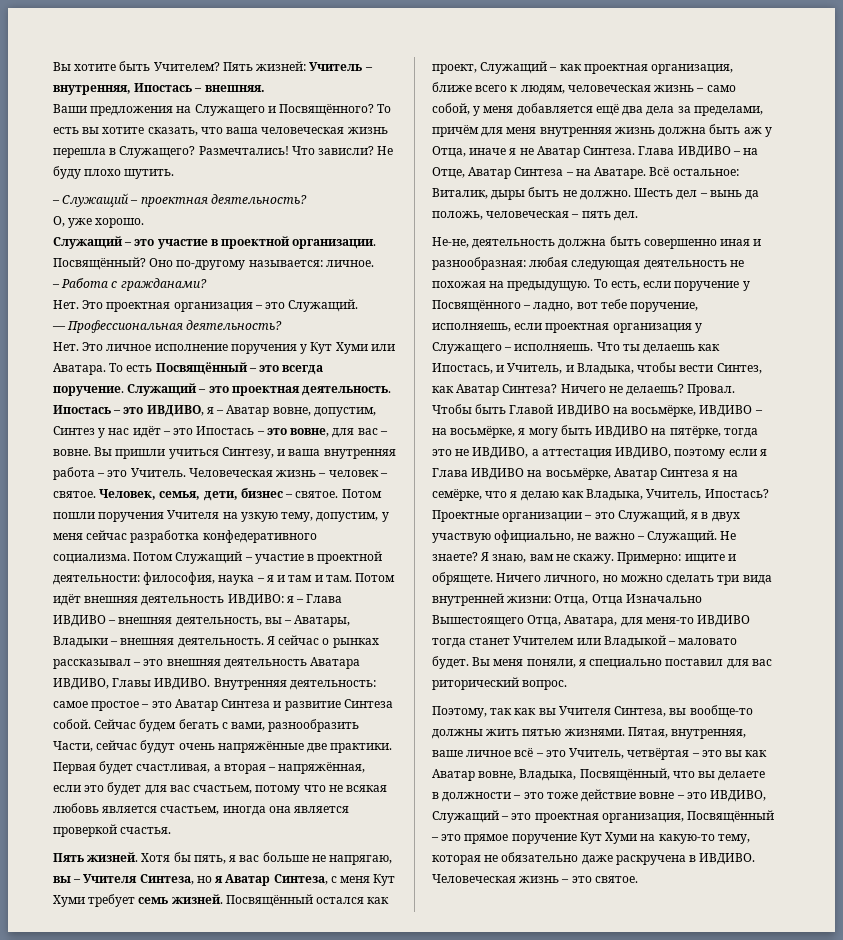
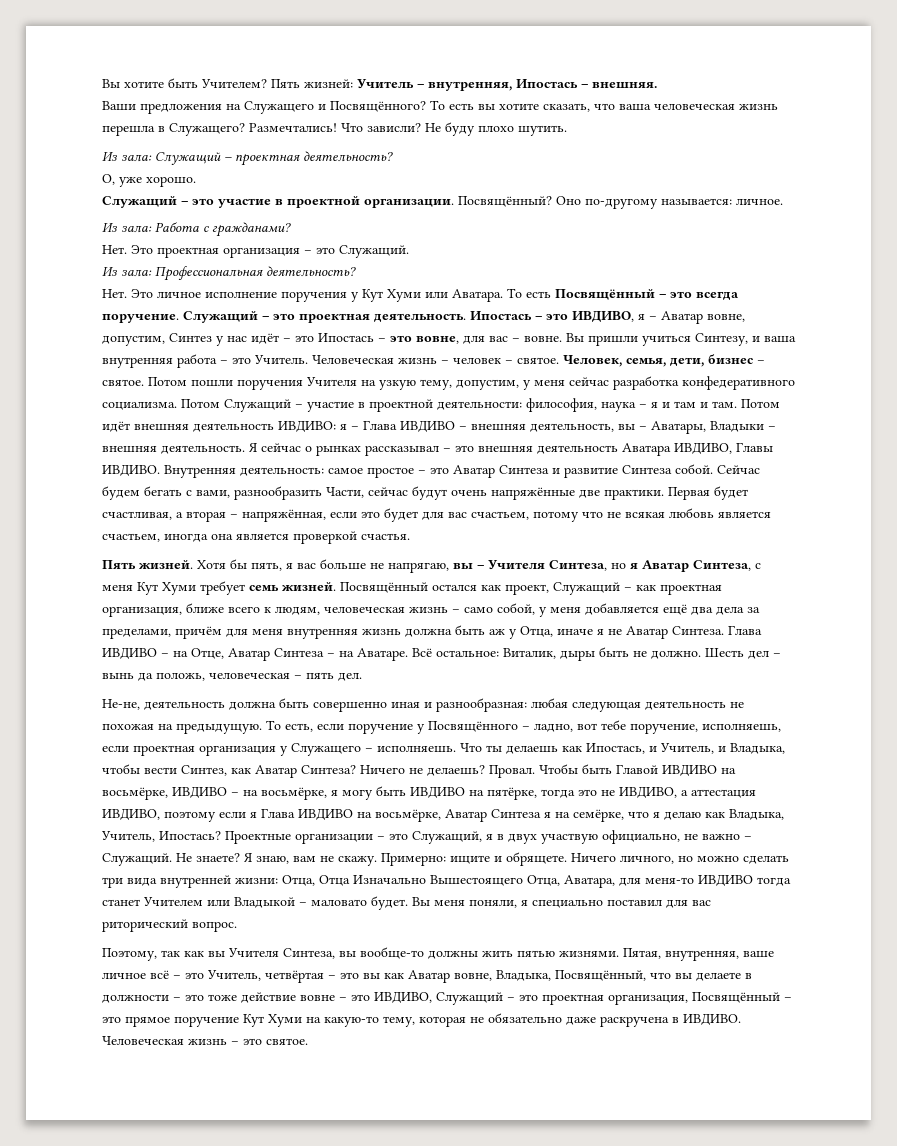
- – Служащий – проектная деятельность?
+ Из зала: Служащий – проектная деятельность?
- – Работа с гражданами?
+ Из зала: Работа с гражданами?
- — Профессиональная деятельность?
+ Из зала: Профессиональная деятельность?

